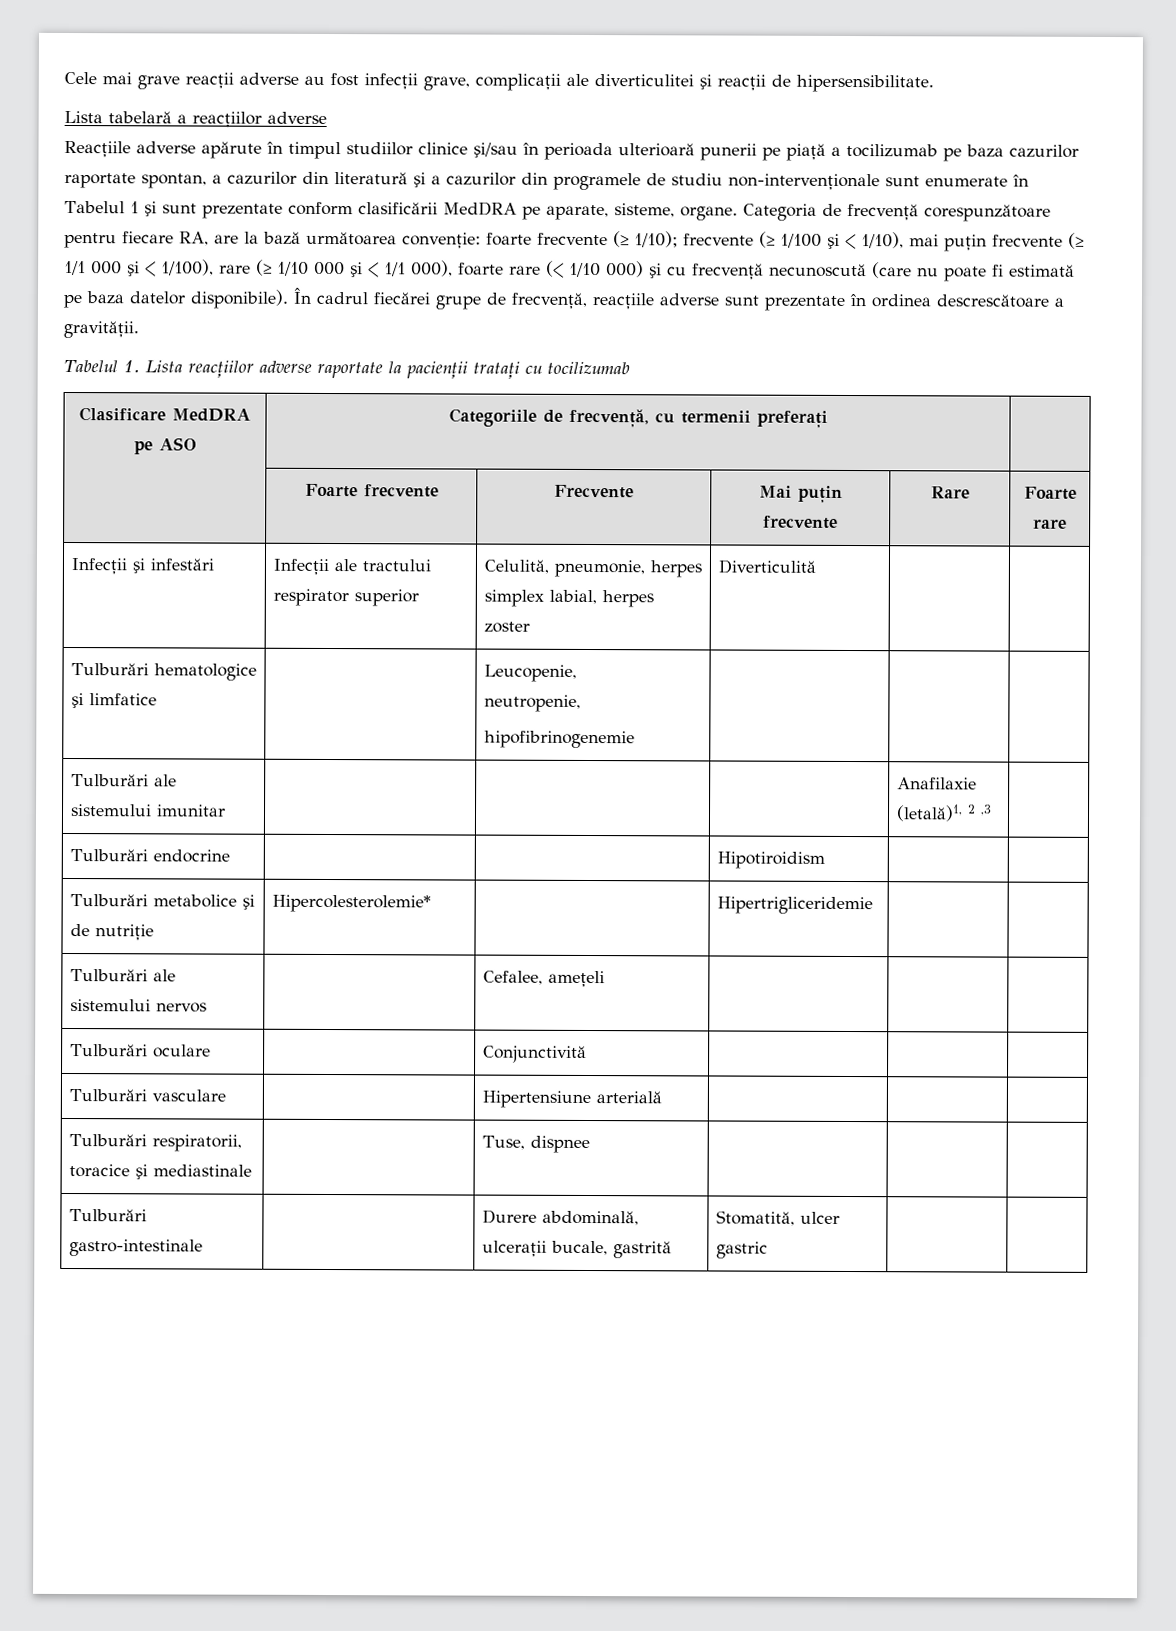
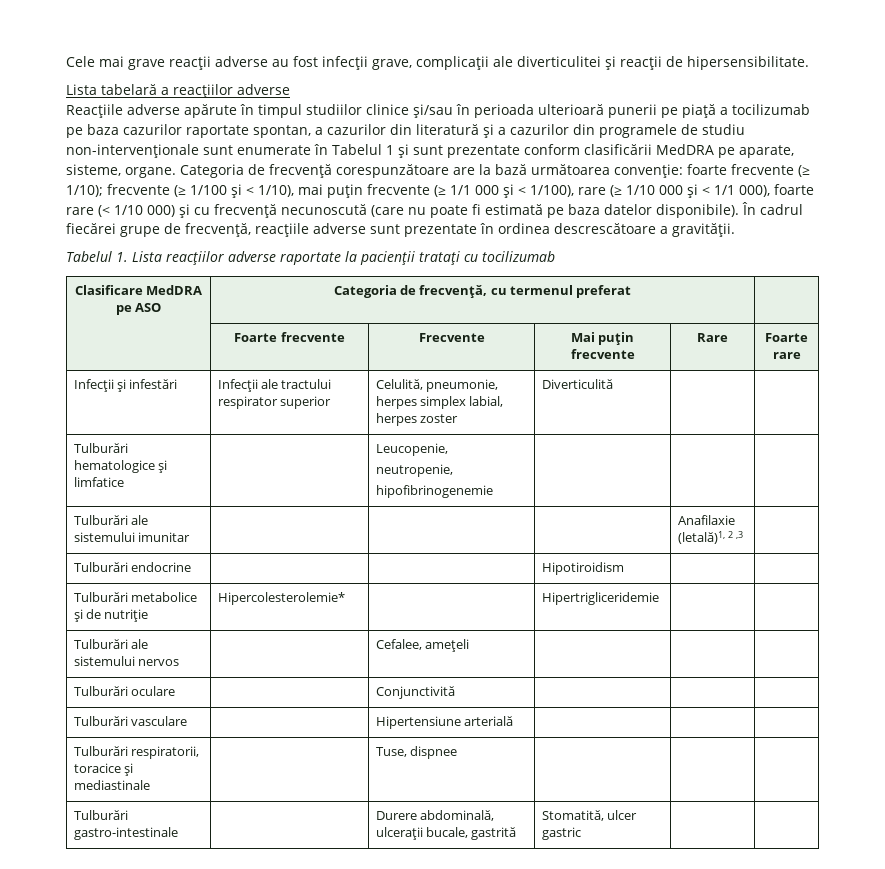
- Categoria de frecvenţă corespunzătoare pentru fiecare RA, are la bază următoarea convenţie: foarte frecvente (≥ 1/10); frecvente (≥ 1/100 şi < 1/10), mai puţin frecvente (≥ 1/1 000 şi < 1/100), rare (≥ 1/10 000 şi < 1/1 000), foarte rare (< 1/10 000) şi cu frecvenţă necunoscută (care nu poate fi estimată pe baza datelor disponibile).
+ Categoria de frecvenţă corespunzătoare are la bază următoarea convenţie: foarte frecvente (≥ 1/10); frecvente (≥ 1/100 şi < 1/10), mai puţin frecvente (≥ 1/1 000 şi < 1/100), rare (≥ 1/10 000 şi < 1/1 000), foarte rare (< 1/10 000) şi cu frecvenţă necunoscută (care nu poate fi estimată pe baza datelor disponibile).
- Clasificare MedDRA pe ASO | Categoriile de frecvenţă, cu termenii preferaţi |
+ Clasificare MedDRA pe ASO | Categoria de frecvenţă, cu termenul preferat |

